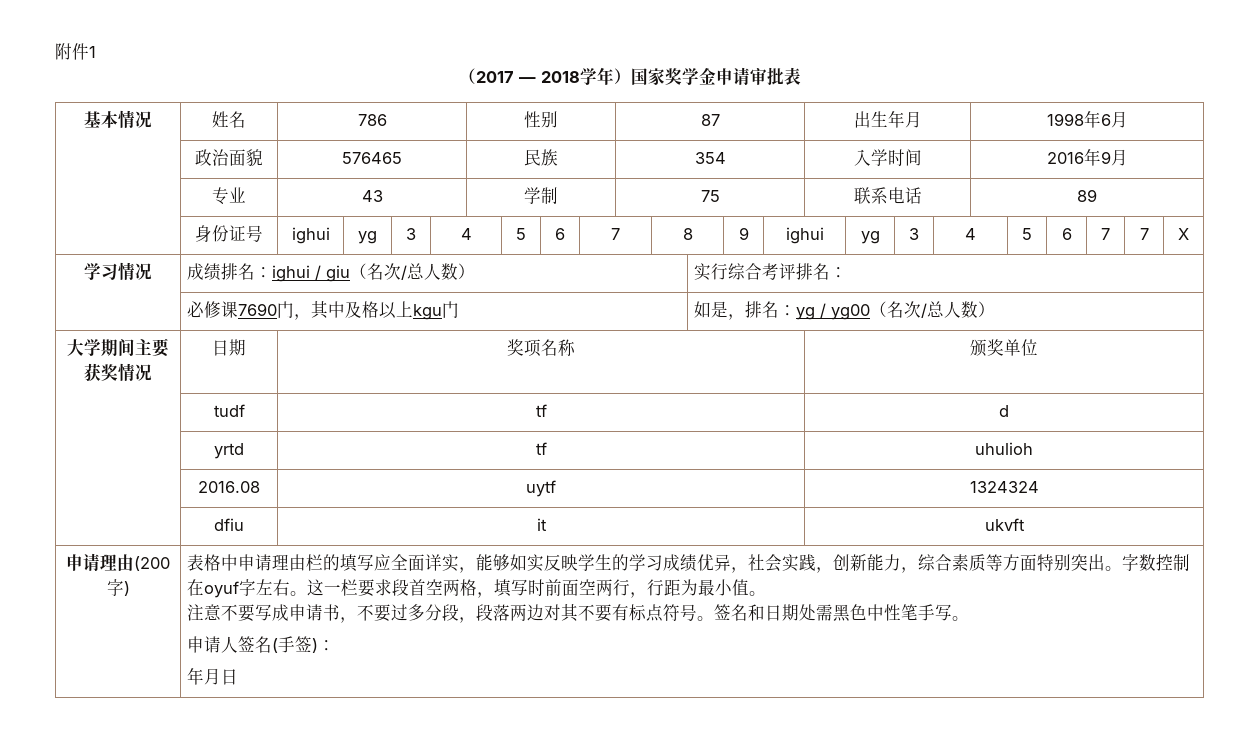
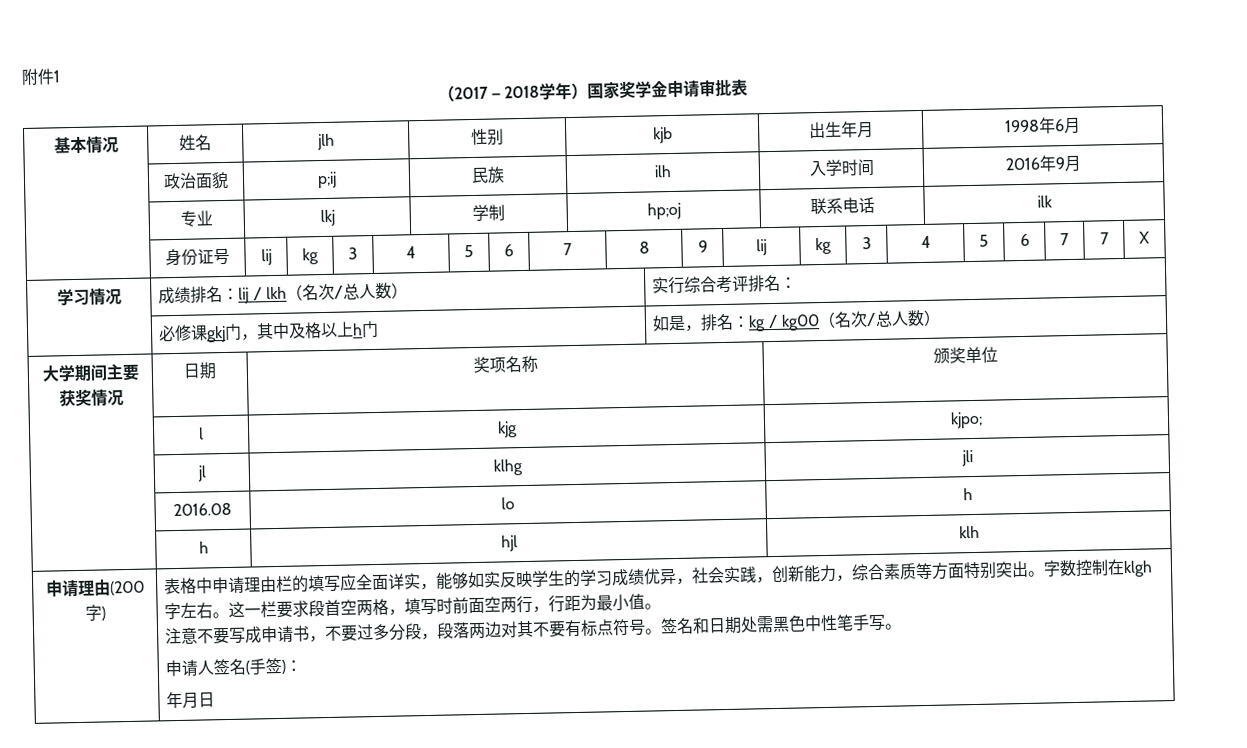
- 基本情况 | 姓名 | 786 | 性别 | 87 | 出生年月 | 1998年6月
+ 基本情况 | 姓名 | jlh | 性别 | kjb | 出生年月 | 1998年6月
- | 政治面貌 | 576465 | 民族 | 354 | 入学时间 | 2016年9月
+ | 政治面貌 | p;ij | 民族 | ilh | 入学时间 | 2016年9月
- | 专业 | 43 | 学制 | 75 | 联系电话 | 89
+ | 专业 | lkj | 学制 | hp;oj | 联系电话 | ilk
- | 身份证号 | ighui | yg | 3 | 4 | 5 | 6 | 7 | 8 | 9 | ighui | yg | 3 | 4 | 5 | 6 | 7 | 7 | X
+ | 身份证号 | lij | kg | 3 | 4 | 5 | 6 | 7 | 8 | 9 | lij | kg | 3 | 4 | 5 | 6 | 7 | 7 | X
- 学习情况 | 成绩排名：ighui / giu（名次/总人数） | 实行综合考评排名：
+ 学习情况 | 成绩排名：lij / lkh（名次/总人数） | 实行综合考评排名：
- | 必修课7690门，其中及格以上kgu门 | 如是，排名：yg / yg00（名次/总人数）
+ | 必修课gkj门，其中及格以上h门 | 如是，排名：kg / kg00（名次/总人数）
- | tudf | tf | d
- | yrtd | tf | uhulioh
- | 2016.08 | uytf | 1324324
- | dfiu | it | ukvft
+ | l | kjg | kjpo;
+ | jl | klhg | jli
+ | 2016.08 | lo | h
+ | h | hjl | klh
- 字数控制在oyuf字左右。
+ 字数控制在klgh字左右。

